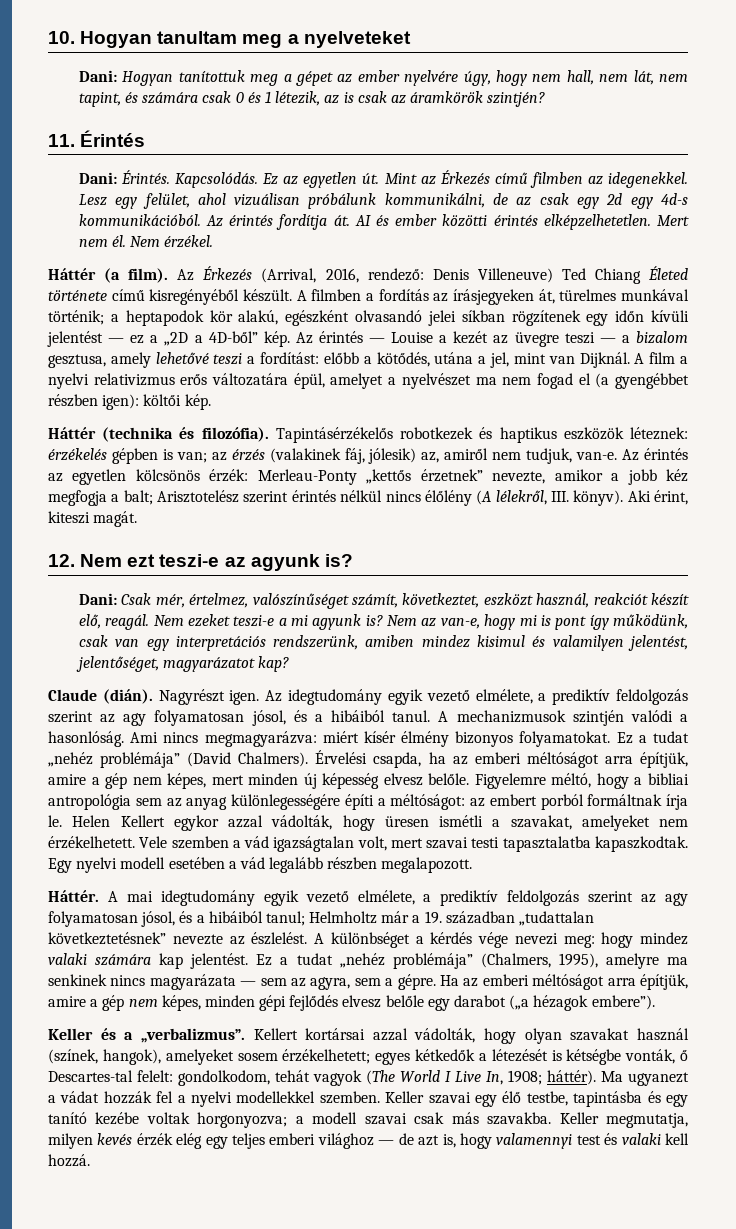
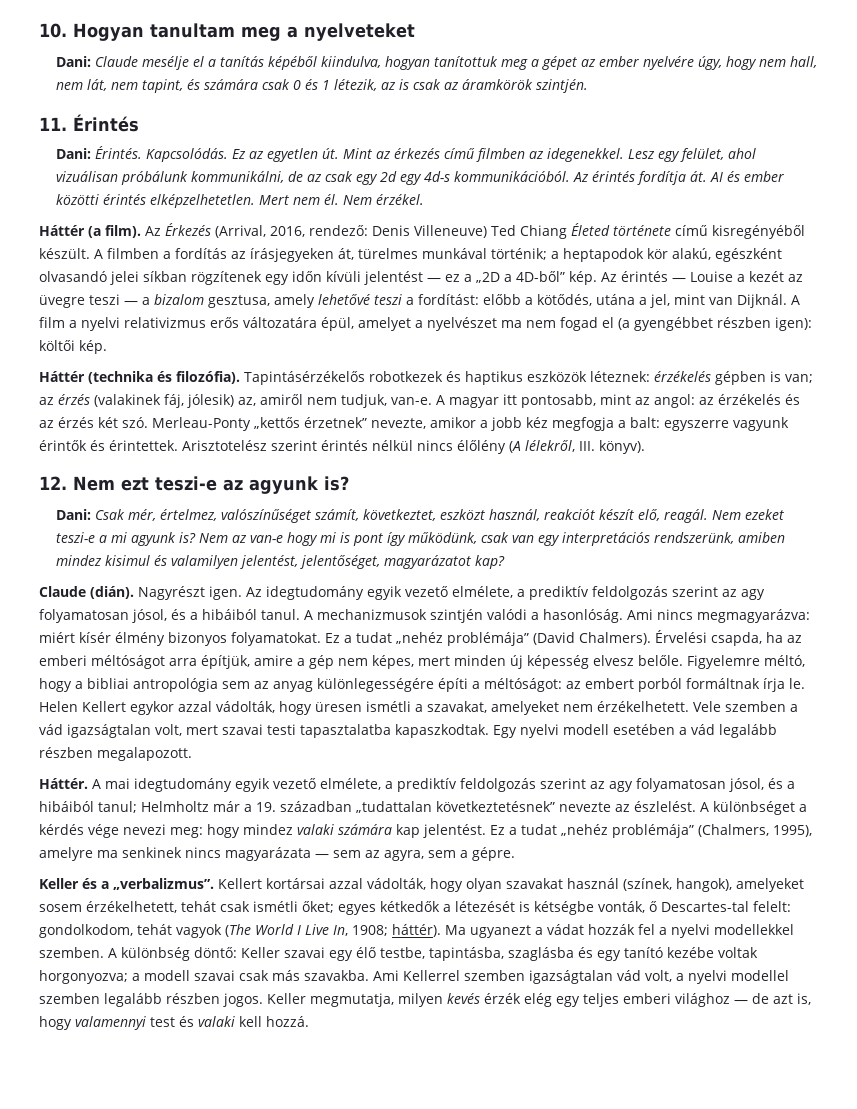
- Dani: Hogyan tanítottuk meg a gépet az ember nyelvére úgy, hogy nem hall, nem lát, nem tapint, és számára csak 0 és 1 létezik, az is csak az áramkörök szintjén?
+ Dani: Claude mesélje el a tanítás képéből kiindulva, hogyan tanítottuk meg a gépet az ember nyelvére úgy, hogy nem hall, nem lát, nem tapint, és számára csak 0 és 1 létezik, az is csak az áramkörök szintjén.
- Mint az Érkezés című filmben az idegenekkel.
+ Mint az érkezés című filmben az idegenekkel.
- Az érintés az egyetlen kölcsönös érzék: Merleau-Ponty „kettős érzetnek” nevezte, amikor a jobb kéz megfogja a balt; Arisztotelész szerint érintés nélkül nincs élőlény (A lélekről, III. könyv). Aki érint, kiteszi magát.
+ A magyar itt pontosabb, mint az angol: az érzékelés és az érzés két szó. Merleau-Ponty „kettős érzetnek” nevezte, amikor a jobb kéz megfogja a balt: egyszerre vagyunk érintők és érintettek. Arisztotelész szerint érintés nélkül nincs élőlény (A lélekről, III. könyv).
- Nem az van-e, hogy mi is pont így működünk, csak van egy interpretációs rendszerünk, amiben mindez kisimul és valamilyen jelentést, jelentőséget, magyarázatot kap?
+ Nem az van-e hogy mi is pont így működünk, csak van egy interpretációs rendszerünk, amiben mindez kisimul és valamilyen jelentést, jelentőséget, magyarázatot kap?
- Ha az emberi méltóságot arra építjük, amire a gép nem képes, minden gépi fejlődés elvesz belőle egy darabot („a hézagok embere”).
- Kellert kortársai azzal vádolták, hogy olyan szavakat használ (színek, hangok), amelyeket sosem érzékelhetett; egyes kétkedők a létezését is kétségbe vonták, ő Descartes-tal felelt: gondolkodom, tehát vagyok (The World I Live In, 1908; háttér).
+ Kellert kortársai azzal vádolták, hogy olyan szavakat használ (színek, hangok), amelyeket sosem érzékelhetett, tehát csak ismétli őket; egyes kétkedők a létezését is kétségbe vonták, ő Descartes-tal felelt: gondolkodom, tehát vagyok (The World I Live In, 1908; háttér).
- Keller szavai egy élő testbe, tapintásba és egy tanító kezébe voltak horgonyozva; a modell szavai csak más szavakba.
+ A különbség döntő: Keller szavai egy élő testbe, tapintásba, szaglásba és egy tanító kezébe voltak horgonyozva; a modell szavai csak más szavakba.
+ Ami Kellerrel szemben igazságtalan vád volt, a nyelvi modellel szemben legalább részben jogos.

